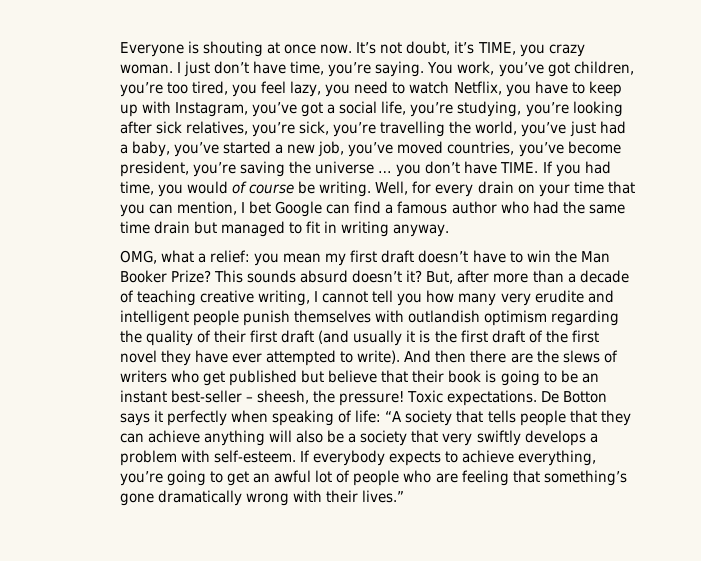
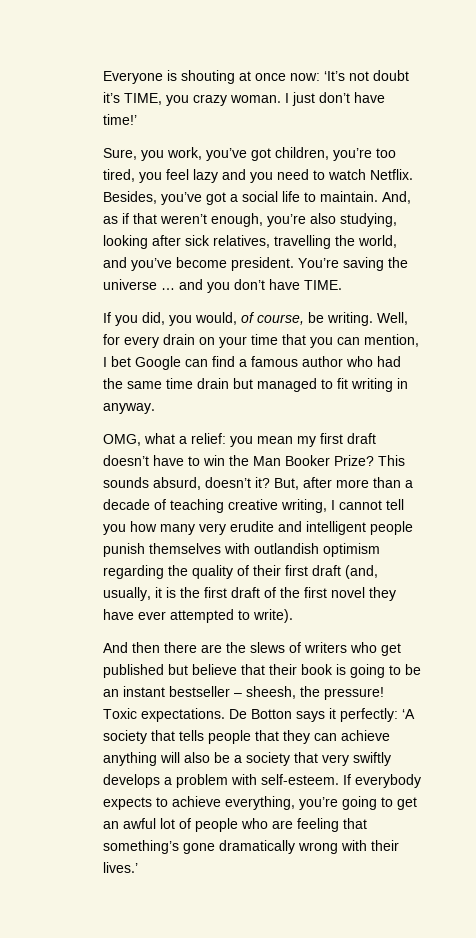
- Everyone is shouting at once now. It’s not doubt, it’s TIME, you crazy woman.
+ Everyone is shouting at once now: ‘It’s not doubt it’s TIME, you crazy woman.
- I just don’t have time, you’re saying. You work, you’ve got children, you’re too tired, you feel lazy, you need to watch Netflix, you have to keep up with Instagram, you’ve got a social life, you’re studying, you’re looking after sick relatives, you’re sick, you’re travelling the world, you’ve just had a baby, you’ve started a new job, you’ve moved countries, you’ve become president, you’re saving the universe … you don’t have TIME. If you had time, you would of course be writing.
+ I just don’t have time!’
+ Sure, you work, you’ve got children, you’re too tired, you feel lazy and you need to watch Netflix. Besides, you’ve got a social life to maintain. And, as if that weren’t enough, you’re also studying, looking after sick relatives, travelling the world, and you’ve become president. You’re saving the universe … and you don’t have TIME.
+ If you did, you would, of course, be writing.
- Well, for every drain on your time that you can mention, I bet Google can find a famous author who had the same time drain but managed to fit in writing anyway.
+ Well, for every drain on your time that you can mention, I bet Google can find a famous author who had the same time drain but managed to fit writing in anyway.
- This sounds absurd doesn’t it?
+ This sounds absurd, doesn’t it?
- But, after more than a decade of teaching creative writing, I cannot tell you how many very erudite and intelligent people punish themselves with outlandish optimism regarding the quality of their first draft (and usually it is the first draft of the first novel they have ever attempted to write). And then there are the slews of writers who get published but believe that their book is going to be an instant best-seller – sheesh, the pressure!
+ But, after more than a decade of teaching creative writing, I cannot tell you how many very erudite and intelligent people punish themselves with outlandish optimism regarding the quality of their first draft (and, usually, it is the first draft of the first novel they have ever attempted to write).
+ And then there are the slews of writers who get published but believe that their book is going to be an instant bestseller – sheesh, the pressure!
- De Botton says it perfectly when speaking of life: “A society that tells people that they can achieve anything will also be a society that very swiftly develops a problem with self-esteem.
+ De Botton says it perfectly: ‘A society that tells people that they can achieve anything will also be a society that very swiftly develops a problem with self-esteem.
- If everybody expects to achieve everything, you’re going to get an awful lot of people who are feeling that something’s gone dramatically wrong with their lives.”
+ If everybody expects to achieve everything, you’re going to get an awful lot of people who are feeling that something’s gone dramatically wrong with their lives.’

